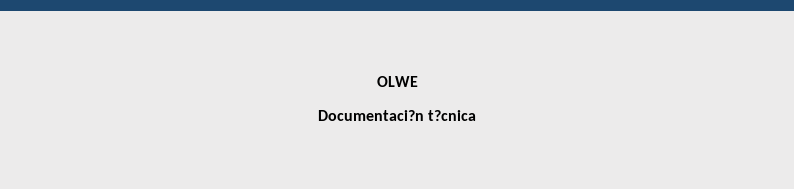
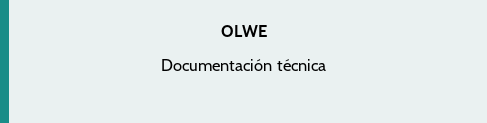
- Documentaci?n t?cnica
+ Documentación técnica

